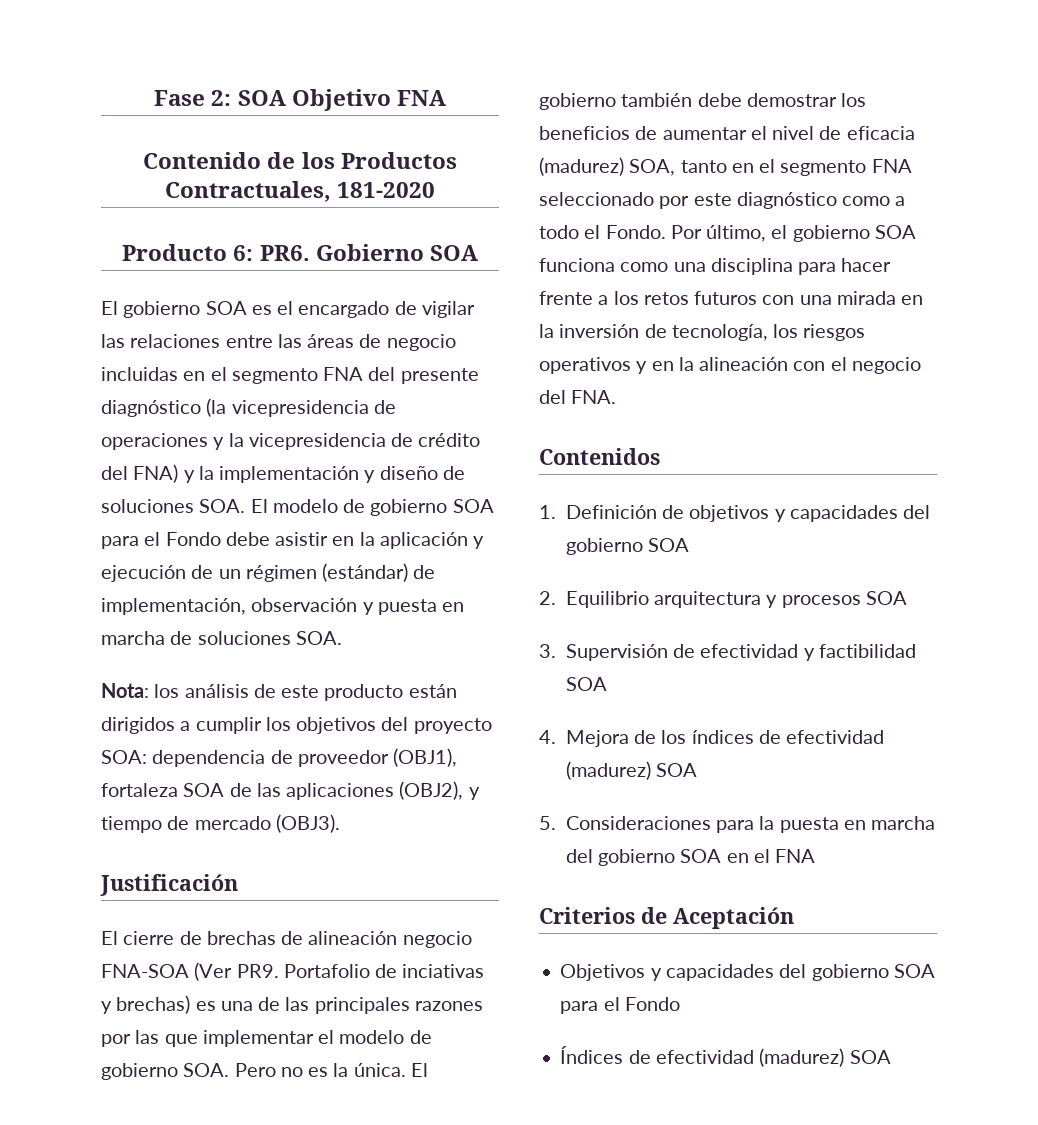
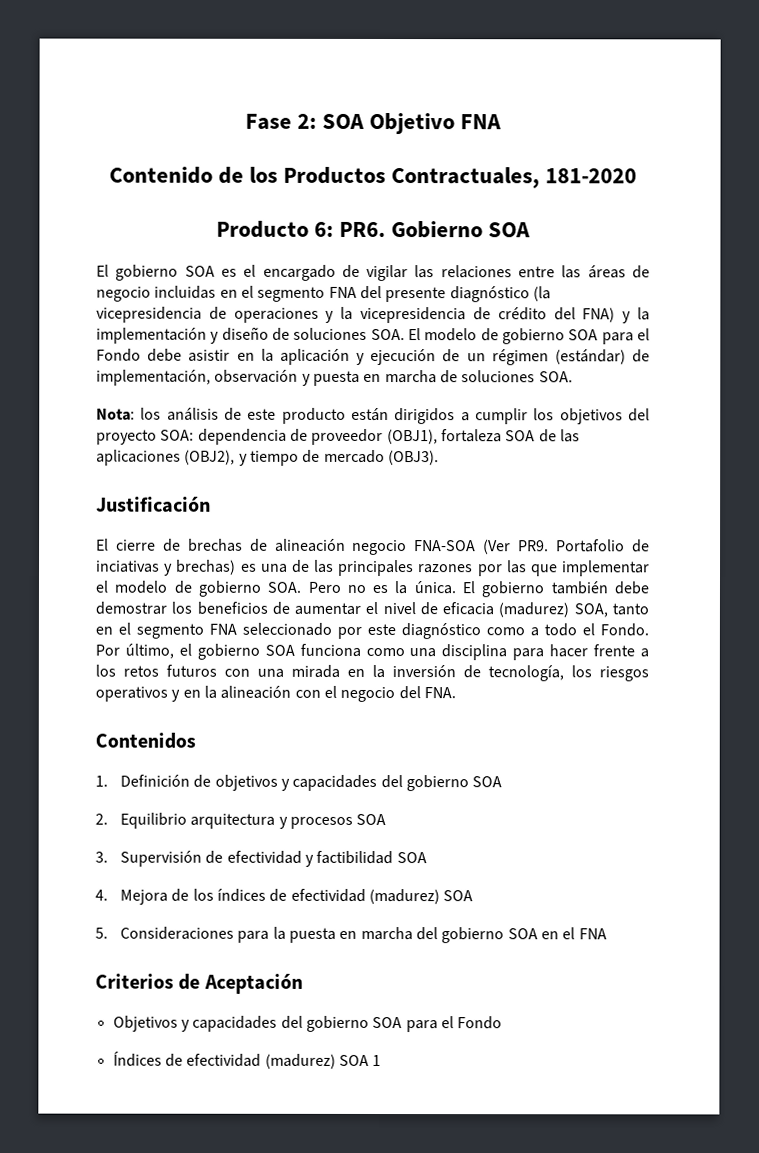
- Índices de efectividad (madurez) SOA
+ Índices de efectividad (madurez) SOA 1

